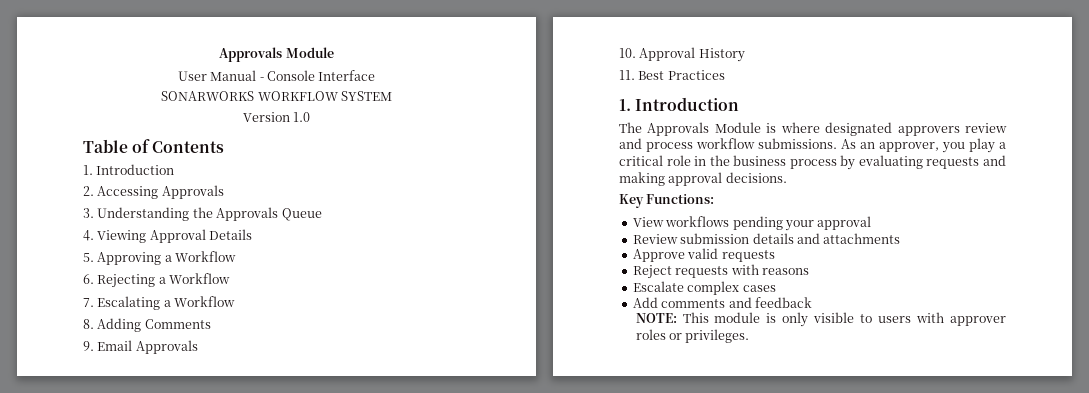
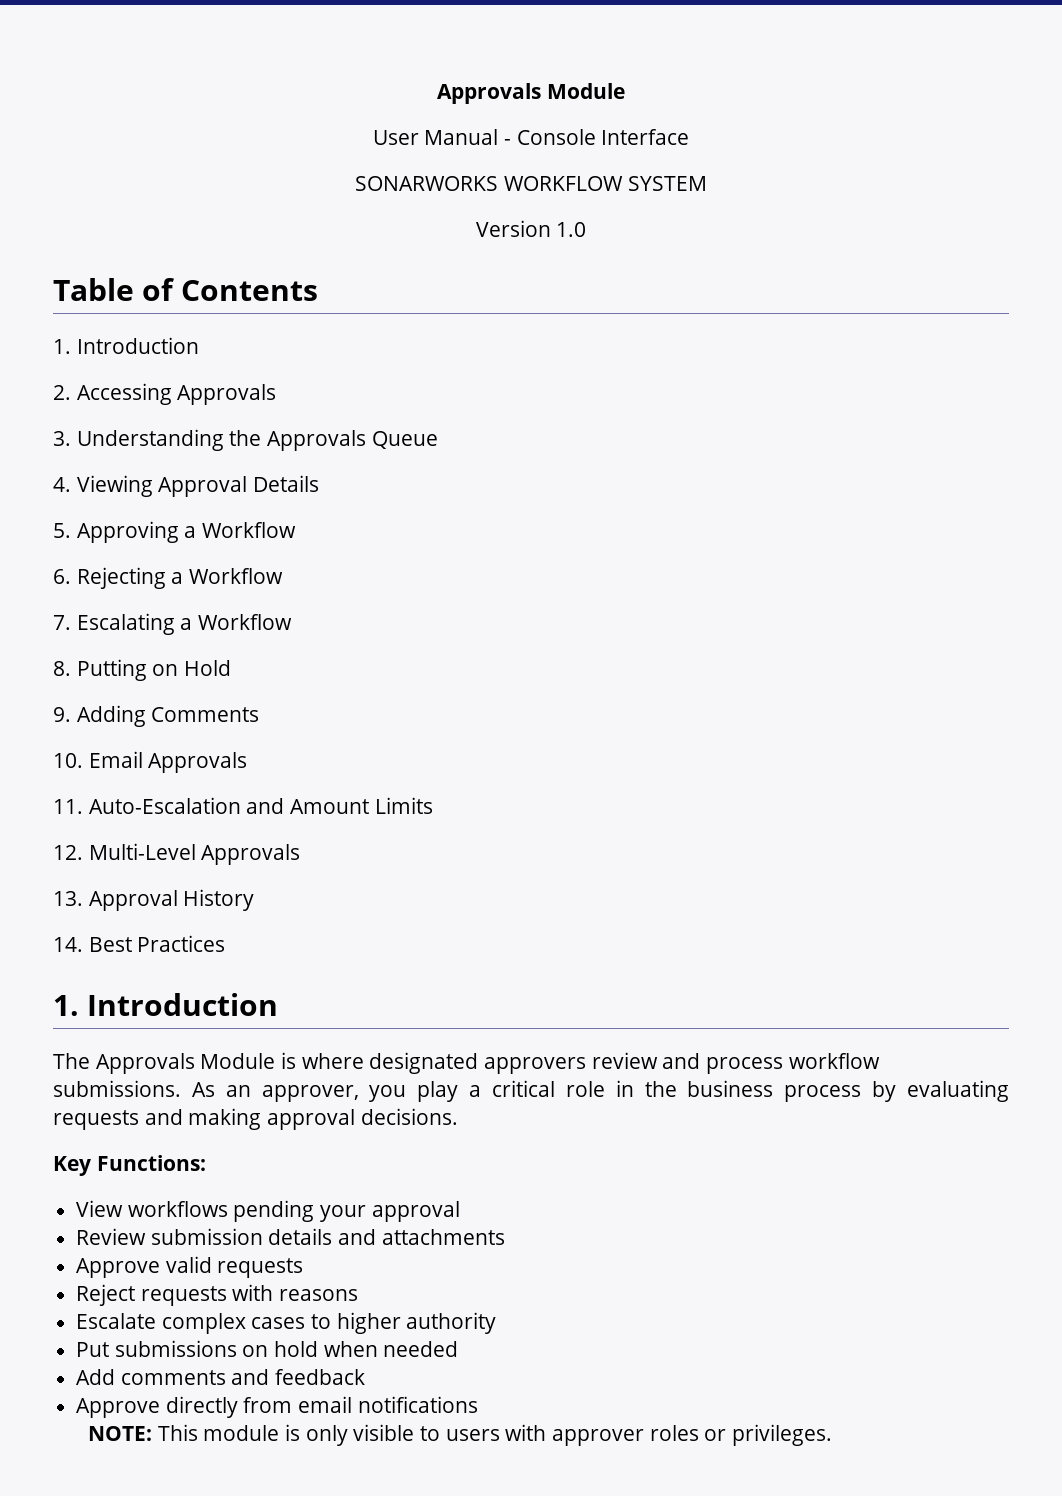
- 8. Adding Comments
+ 8. Putting on Hold
+ 9. Adding Comments
- 9. Email Approvals
+ 10. Email Approvals
- 10. Approval History
+ 11. Auto-Escalation and Amount Limits
+ 12. Multi-Level Approvals
+ 13. Approval History
- 11. Best Practices
+ 14. Best Practices
- Escalate complex cases
+ Escalate complex cases to higher authority
+ Put submissions on hold when needed
+ Approve directly from email notifications

